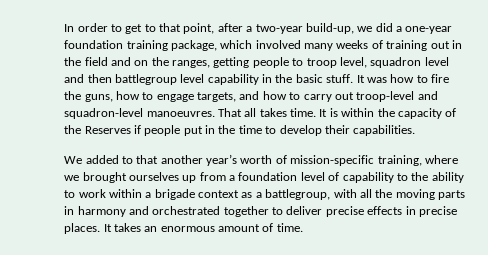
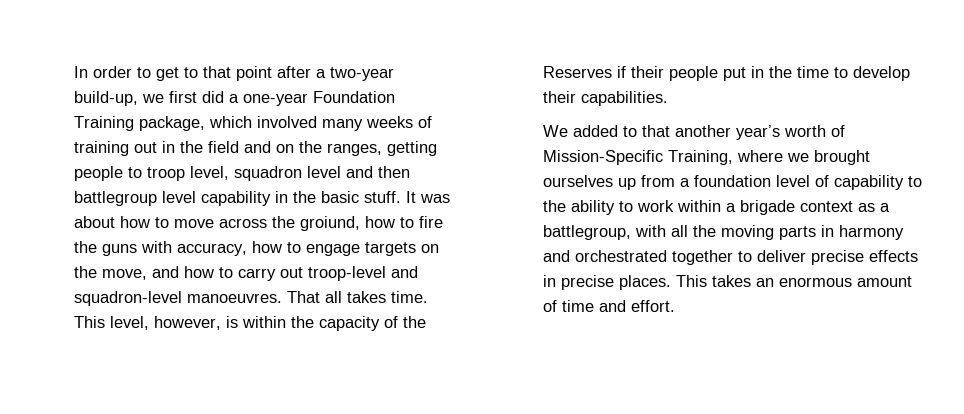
- In order to get to that point, after a two-year build-up, we did a one-year foundation training package, which involved many weeks of training out in the field and on the ranges, getting people to troop level, squadron level and then battlegroup level capability in the basic stuff.
+ In order to get to that point after a two-year build-up, we first did a one-year Foundation Training package, which involved many weeks of training out in the field and on the ranges, getting people to troop level, squadron level and then battlegroup level capability in the basic stuff.
- It was how to fire the guns, how to engage targets, and how to carry out troop-level and squadron-level manoeuvres.
+ It was about how to move across the groiund, how to fire the guns with accuracy, how to engage targets on the move, and how to carry out troop-level and squadron-level manoeuvres.
- It is within the capacity of the Reserves if people put in the time to develop their capabilities.
+ This level, however, is within the capacity of the Reserves if their people put in the time to develop their capabilities.
- We added to that another year’s worth of mission-specific training, where we brought ourselves up from a foundation level of capability to the ability to work within a brigade context as a battlegroup, with all the moving parts in harmony and orchestrated together to deliver precise effects in precise places.
+ We added to that another year’s worth of Mission-Specific Training, where we brought ourselves up from a foundation level of capability to the ability to work within a brigade context as a battlegroup, with all the moving parts in harmony and orchestrated together to deliver precise effects in precise places.
- It takes an enormous amount of time.
+ This takes an enormous amount of time and effort.

